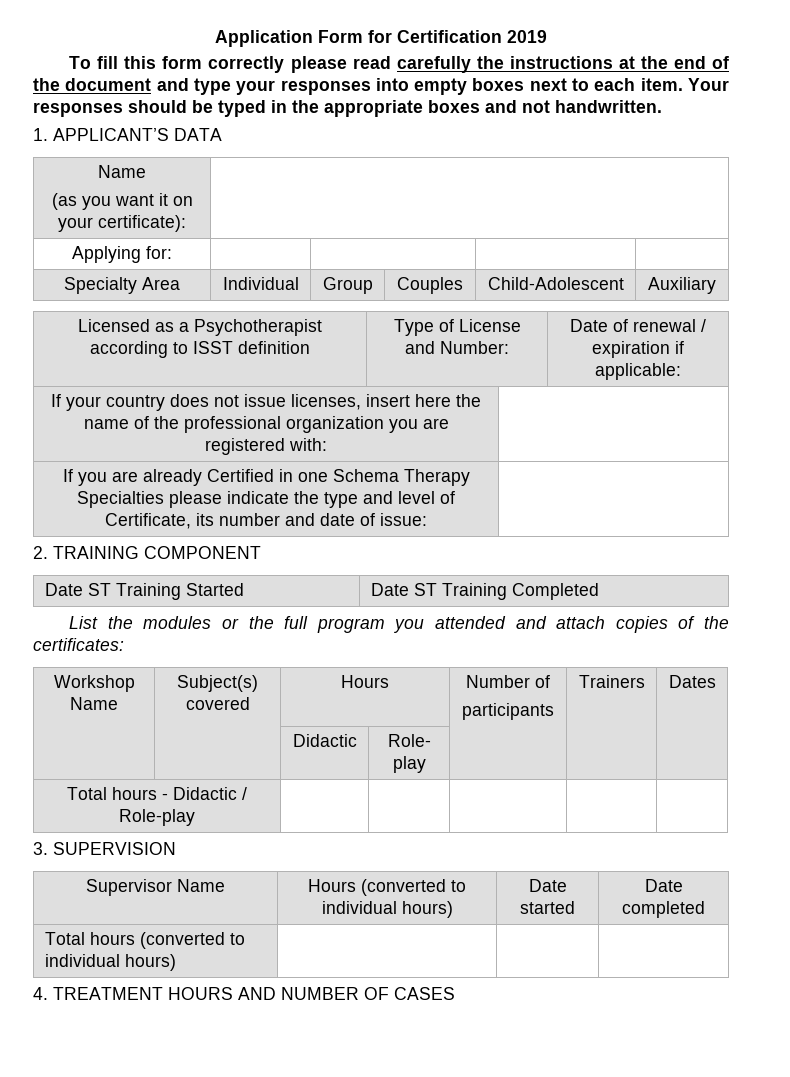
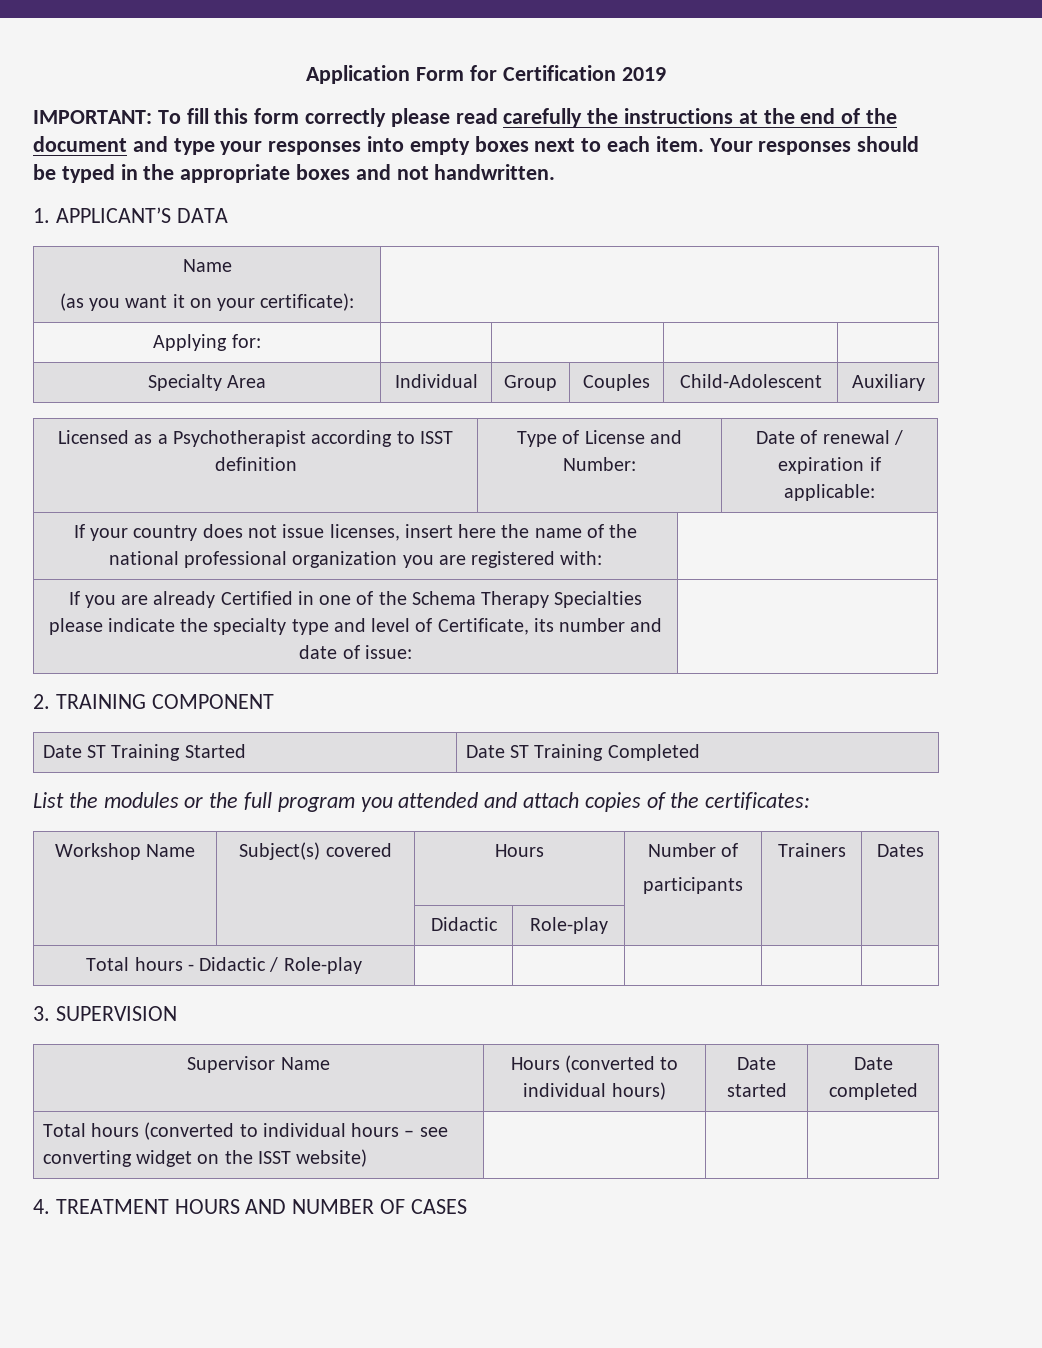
- To fill this form correctly please read carefully the instructions at the end of the document and type your responses into empty boxes next to each item.
+ IMPORTANT: To fill this form correctly please read carefully the instructions at the end of the document and type your responses into empty boxes next to each item.
- If your country does not issue licenses, insert here the name of the professional organization you are registered with: |
+ If your country does not issue licenses, insert here the name of the national professional organization you are registered with: |
- If you are already Certified in one Schema Therapy Specialties please indicate the type and level of Certificate, its number and date of issue: |
+ If you are already Certified in one of the Schema Therapy Specialties please indicate the specialty type and level of Certificate, its number and date of issue: |
- | | Didactic | Role- play | | |
+ | | Didactic | Role-play | | |
- Total hours (converted to individual hours) | | |
+ Total hours (converted to individual hours – see converting widget on the ISST website) | | |

